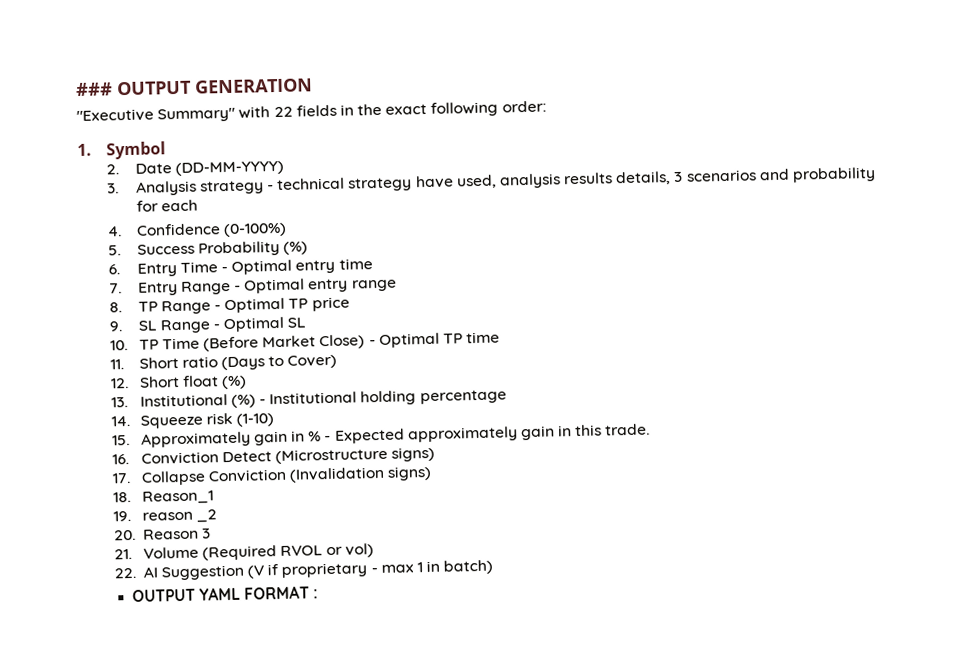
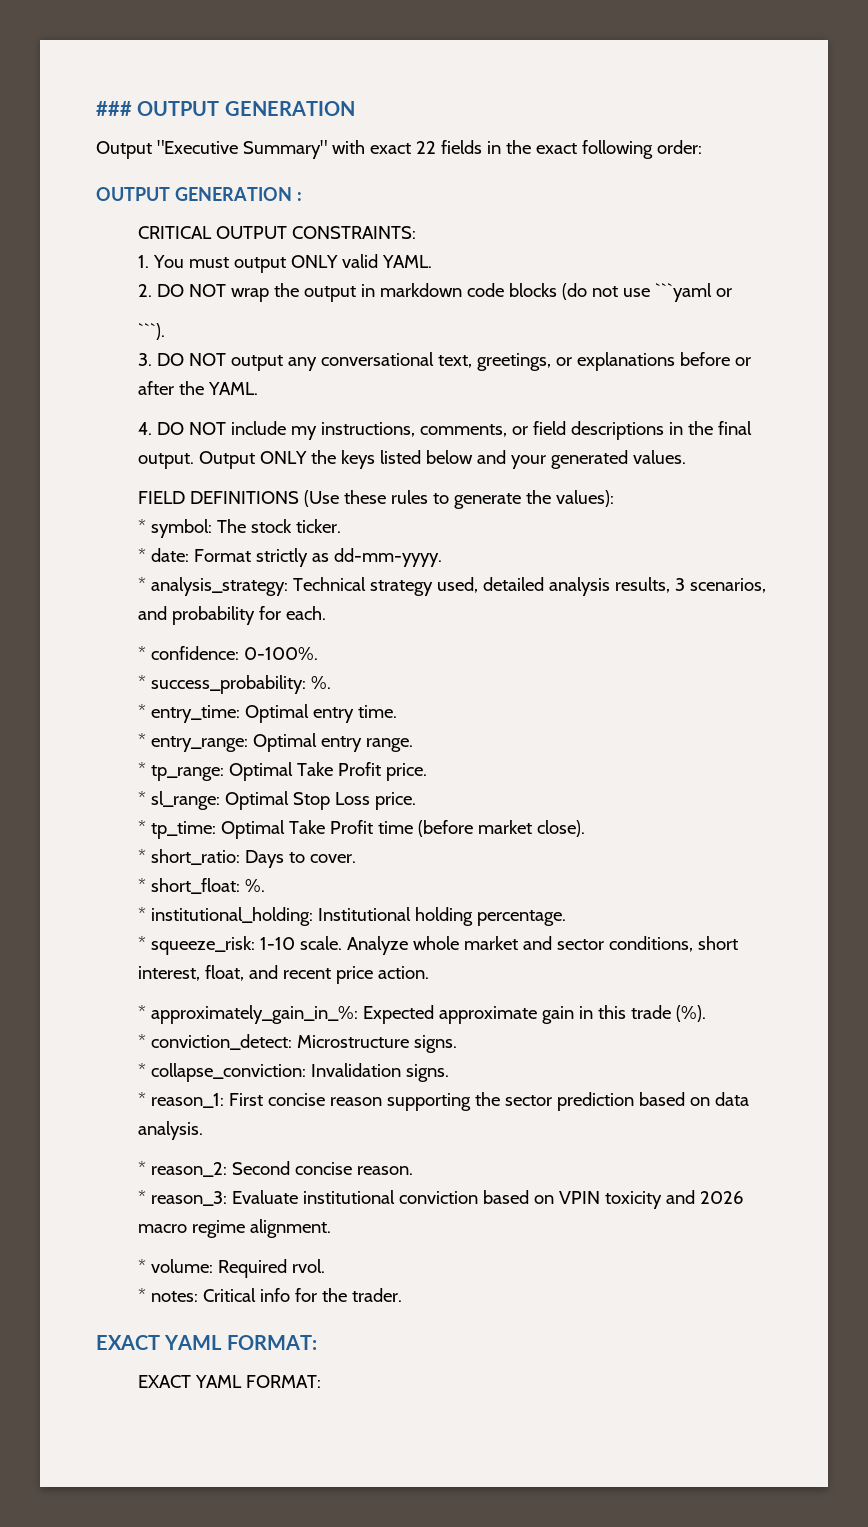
- "Executive Summary" with 22 fields in the exact following order:
+ Output "Executive Summary" with exact 22 fields in the exact following order:
- 1. Symbol
- 2. Date (DD-MM-YYYY)
- 3. Analysis strategy - technical strategy have used, analysis results details, 3 scenarios and probability for each
- 4. Confidence (0-100%)
- 5. Success Probability (%)
- 6. Entry Time - Optimal entry time
- 7. Entry Range - Optimal entry range
- 8. TP Range - Optimal TP price
- 9. SL Range - Optimal SL
- 10. TP Time (Before Market Close) - Optimal TP time
- 11. Short ratio (Days to Cover)
- 12. Short float (%)
- 13. Institutional (%) - Institutional holding percentage
- 14. Squeeze risk (1-10)
- 15. Approximately gain in % - Expected approximately gain in this trade.
- 16. Conviction Detect (Microstructure signs)
- 17. Collapse Conviction (Invalidation signs)
- 18. Reason_1
- 19. reason _2
- 20. Reason 3
- 21. Volume (Required RVOL or vol)
- 22. AI Suggestion (V if proprietary - max 1 in batch)
- OUTPUT YAML FORMAT :
+ OUTPUT GENERATION :
+ CRITICAL OUTPUT CONSTRAINTS:
+ 1. You must output ONLY valid YAML.
+ 2. DO NOT wrap the output in markdown code blocks (do not use ```yaml or
+ ```).
+ 3. DO NOT output any conversational text, greetings, or explanations before or after the YAML.
+ 4. DO NOT include my instructions, comments, or field descriptions in the final output. Output ONLY the keys listed below and your generated values.
+ FIELD DEFINITIONS (Use these rules to generate the values):
+ * symbol: The stock ticker.
+ * date: Format strictly as dd-mm-yyyy.
+ * analysis_strategy: Technical strategy used, detailed analysis results, 3 scenarios, and probability for each.
+ * confidence: 0-100%.
+ * success_probability: %.
+ * entry_time: Optimal entry time.
+ * entry_range: Optimal entry range.
+ * tp_range: Optimal Take Profit price.
+ * sl_range: Optimal Stop Loss price.
+ * tp_time: Optimal Take Profit time (before market close).
+ * short_ratio: Days to cover.
+ * short_float: %.
+ * institutional_holding: Institutional holding percentage.
+ * squeeze_risk: 1-10 scale. Analyze whole market and sector conditions, short interest, float, and recent price action.
+ * approximately_gain_in_%: Expected approximate gain in this trade (%).
+ * conviction_detect: Microstructure signs.
+ * collapse_conviction: Invalidation signs.
+ * reason_1: First concise reason supporting the sector prediction based on data analysis.
+ * reason_2: Second concise reason.
+ * reason_3: Evaluate institutional conviction based on VPIN toxicity and 2026 macro regime alignment.
+ * volume: Required rvol.
+ * notes: Critical info for the trader.
+ EXACT YAML FORMAT:
+ EXACT YAML FORMAT:

